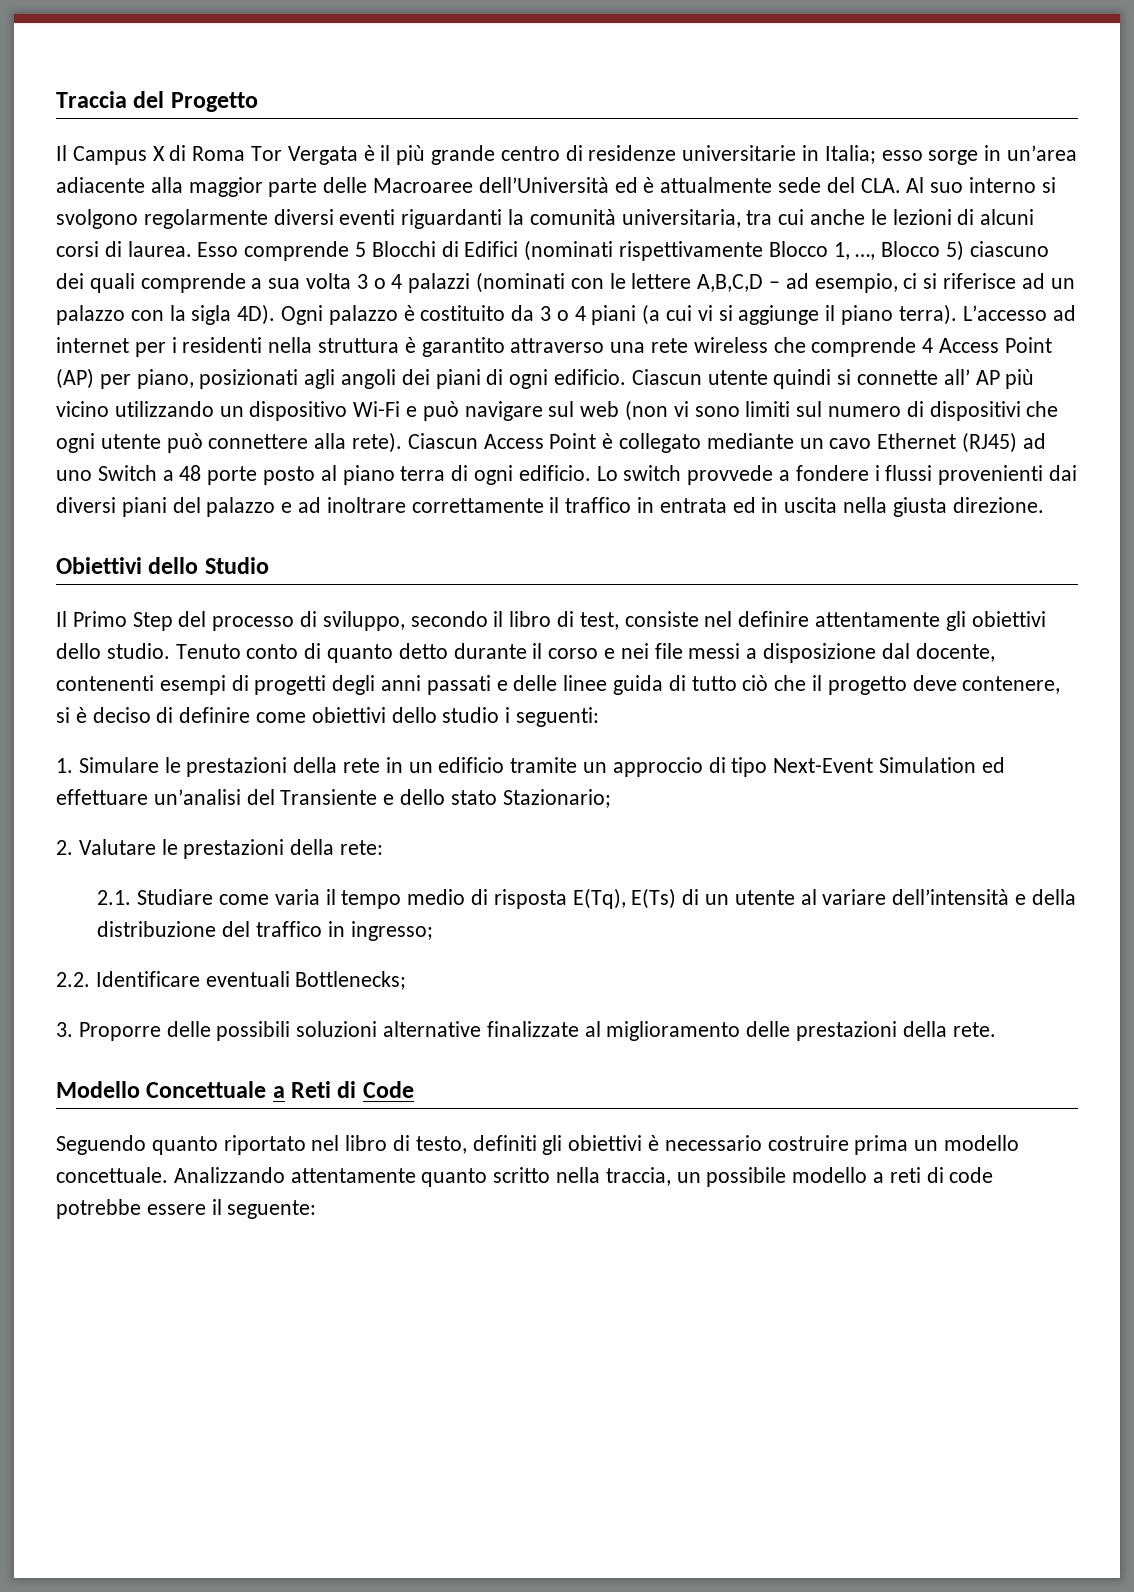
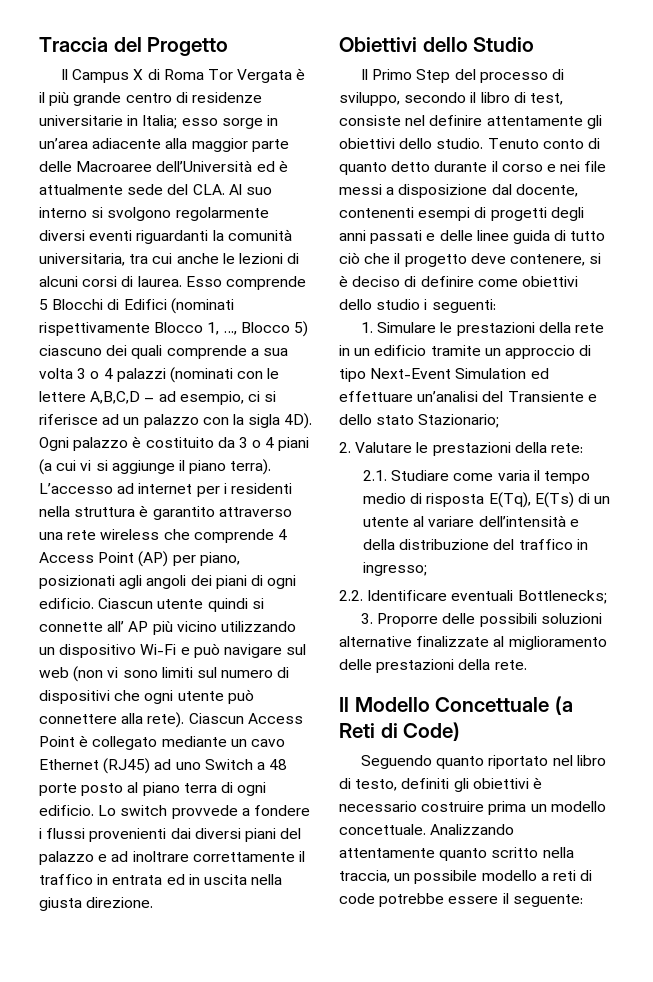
- Modello Concettuale a Reti di Code
+ Il Modello Concettuale (a Reti di Code)

